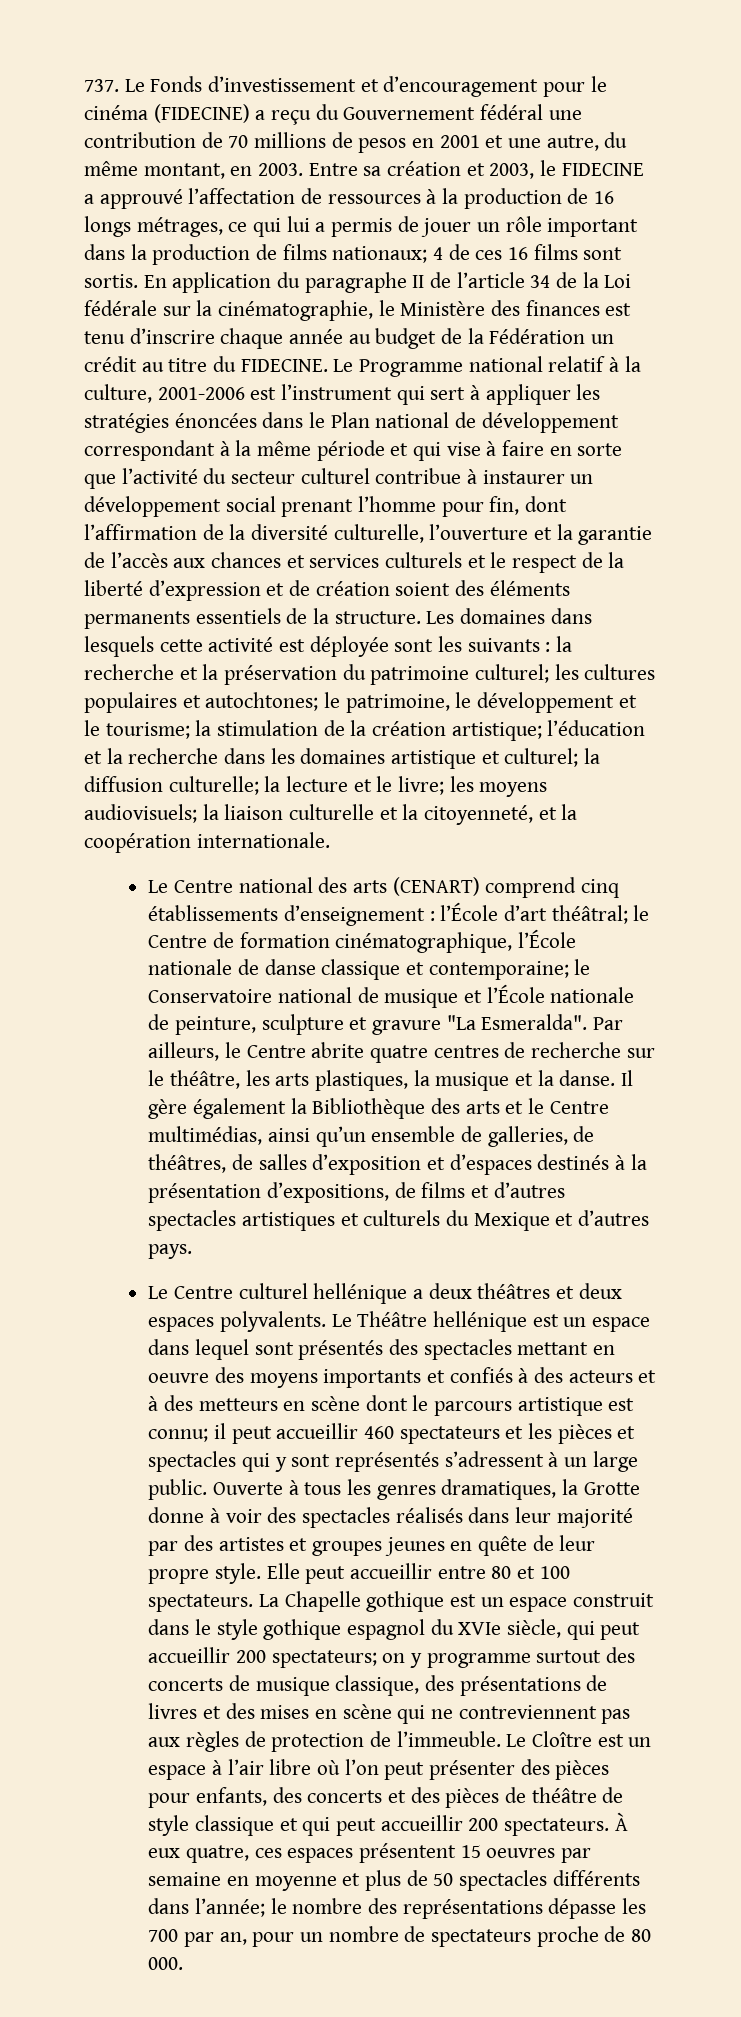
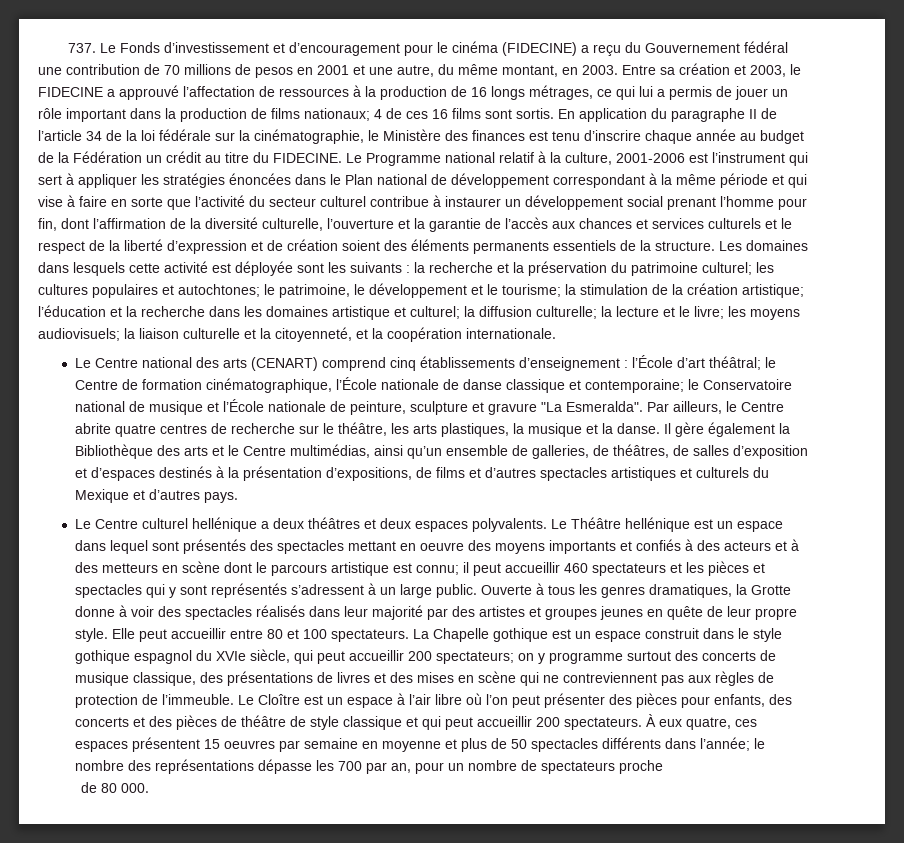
- En application du paragraphe II de l’article 34 de la Loi fédérale sur la cinématographie, le Ministère des finances est tenu d’inscrire chaque année au budget de la Fédération un crédit au titre du FIDECINE.
+ En application du paragraphe II de l’article 34 de la loi fédérale sur la cinématographie, le Ministère des finances est tenu d’inscrire chaque année au budget de la Fédération un crédit au titre du FIDECINE.
- À eux quatre, ces espaces présentent 15 oeuvres par semaine en moyenne et plus de 50 spectacles différents dans l’année; le nombre des représentations dépasse les 700 par an, pour un nombre de spectateurs proche de 80 000.
+ À eux quatre, ces espaces présentent 15 oeuvres par semaine en moyenne et plus de 50 spectacles différents dans l’année; le nombre des représentations dépasse les 700 par an, pour un nombre de spectateurs proche
+ de 80 000.

